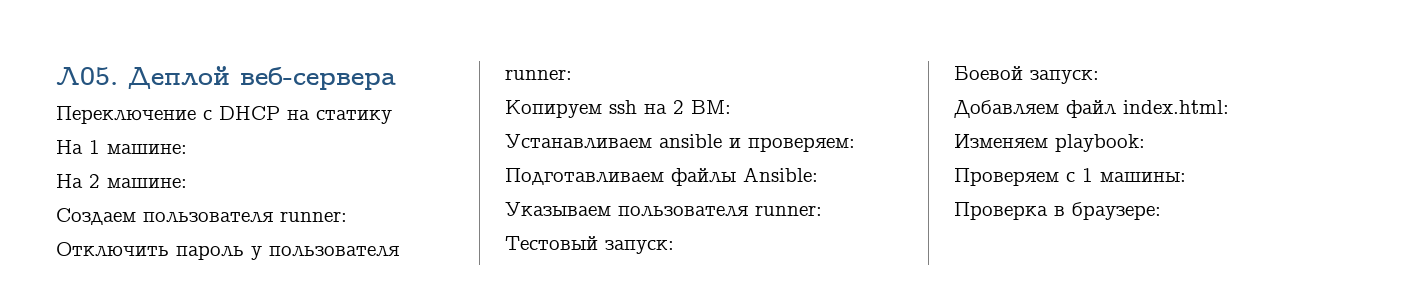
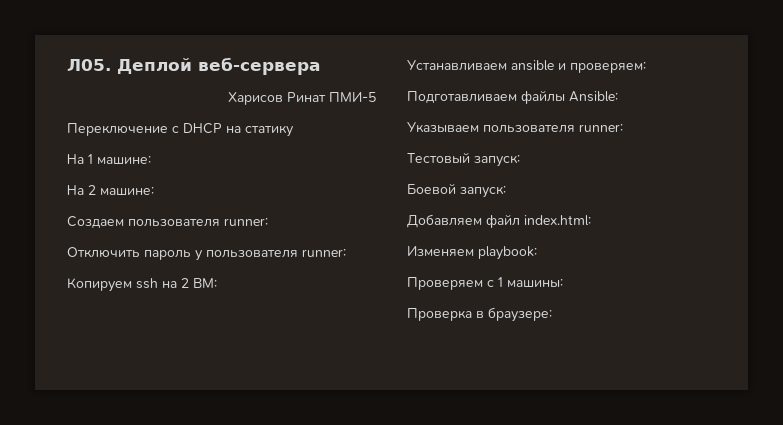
+ Харисов Ринат ПМИ-5

